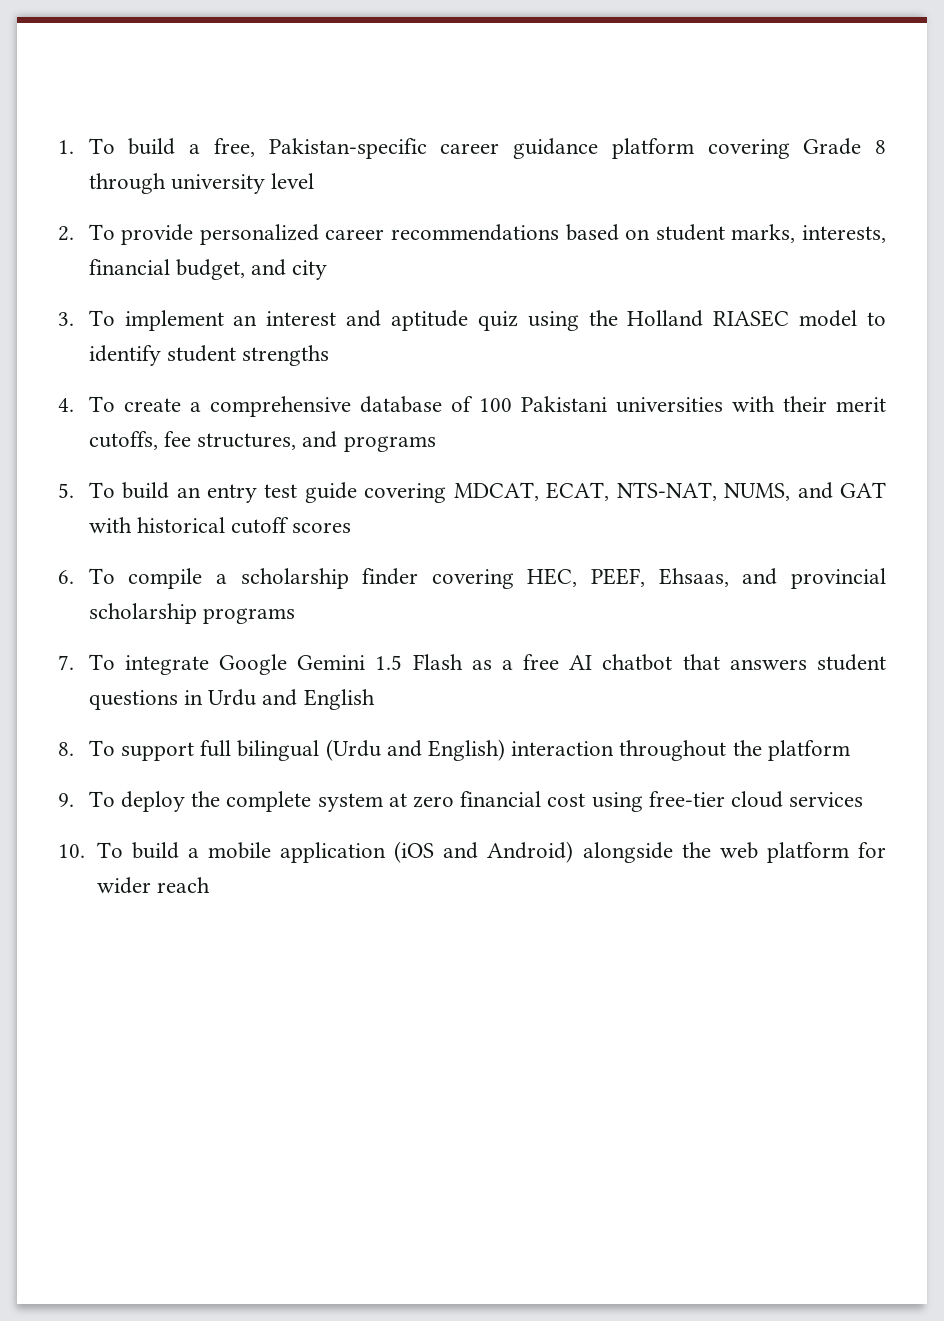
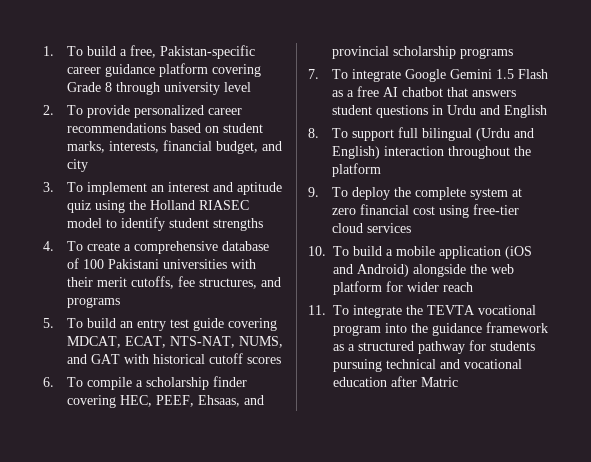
+ 11. To integrate the TEVTA vocational program into the guidance framework as a structured pathway for students pursuing technical and vocational education after Matric

